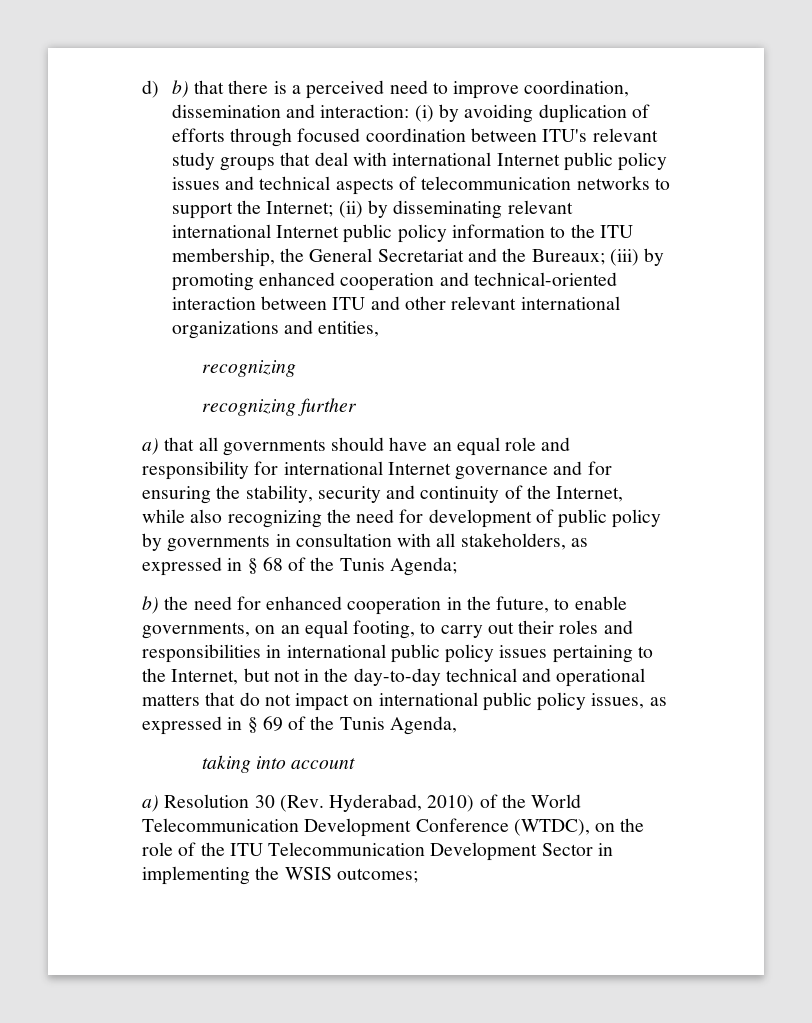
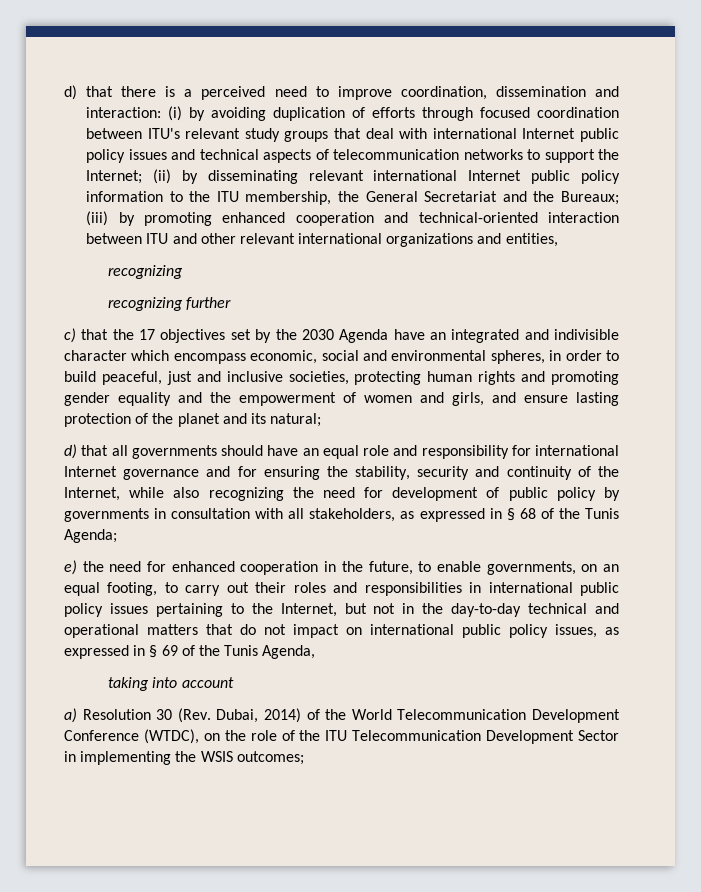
- d) b) that there is a perceived need to improve coordination, dissemination and interaction:
+ d) that there is a perceived need to improve coordination, dissemination and interaction:
- a) that all governments should have an equal role and responsibility for international Internet governance and for ensuring the stability, security and continuity of the Internet, while also recognizing the need for development of public policy by governments in consultation with all stakeholders, as expressed in § 68 of the Tunis Agenda;
+ c) that the 17 objectives set by the 2030 Agenda have an integrated and indivisible character which encompass economic, social and environmental spheres, in order to build peaceful, just and inclusive societies, protecting human rights and promoting gender equality and the empowerment of women and girls, and ensure lasting protection of the planet and its natural;
+ d) that all governments should have an equal role and responsibility for international Internet governance and for ensuring the stability, security and continuity of the Internet, while also recognizing the need for development of public policy by governments in consultation with all stakeholders, as expressed in § 68 of the Tunis Agenda;
- b) the need for enhanced cooperation in the future, to enable governments, on an equal footing, to carry out their roles and responsibilities in international public policy issues pertaining to the Internet, but not in the day-to-day technical and operational matters that do not impact on international public policy issues, as expressed in § 69 of the Tunis Agenda,
+ e) the need for enhanced cooperation in the future, to enable governments, on an equal footing, to carry out their roles and responsibilities in international public policy issues pertaining to the Internet, but not in the day-to-day technical and operational matters that do not impact on international public policy issues, as expressed in § 69 of the Tunis Agenda,
- a) Resolution 30 (Rev. Hyderabad, 2010) of the World Telecommunication Development Conference (WTDC), on the role of the ITU Telecommunication Development Sector in implementing the WSIS outcomes;
+ a) Resolution 30 (Rev. Dubai, 2014) of the World Telecommunication Development Conference (WTDC), on the role of the ITU Telecommunication Development Sector in implementing the WSIS outcomes;

